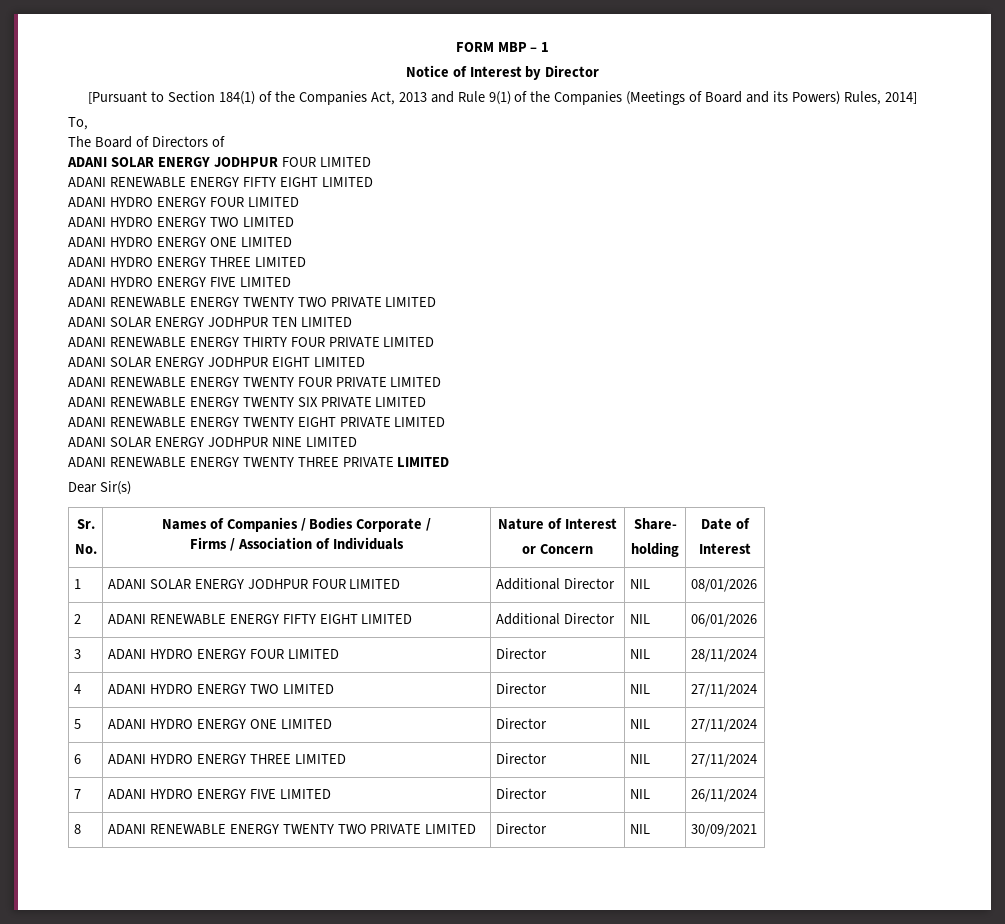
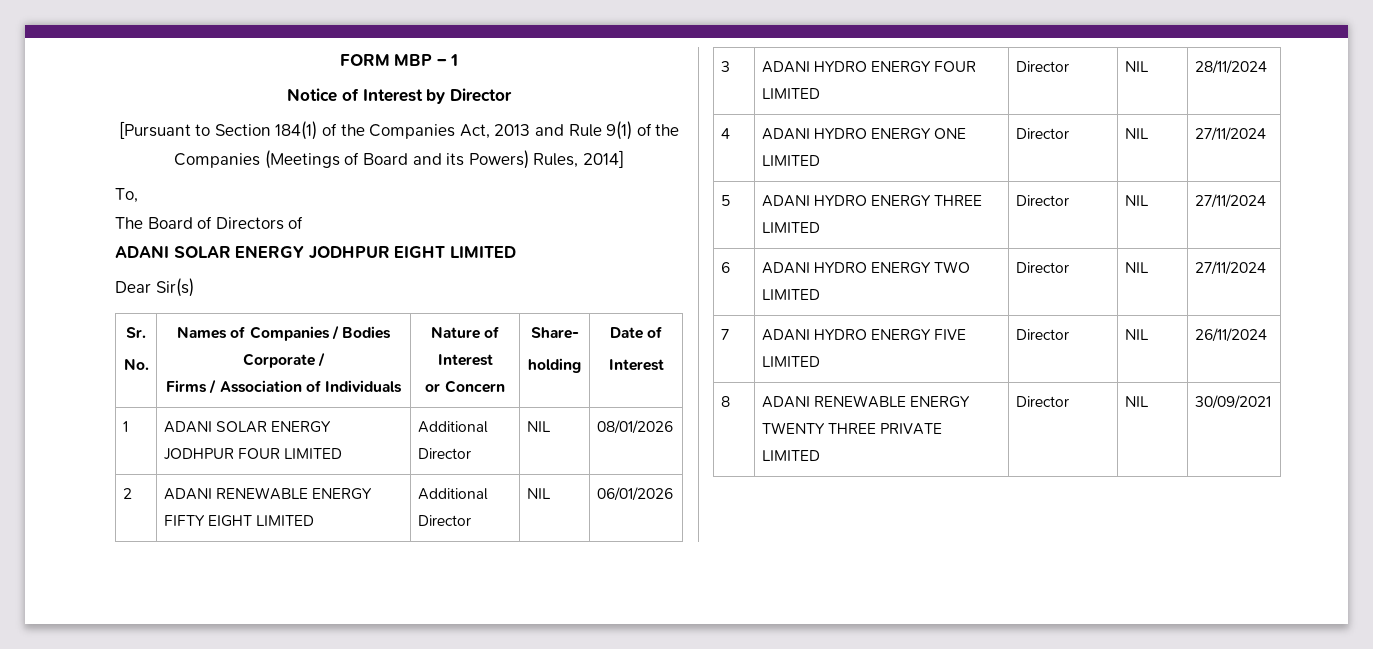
  The Board of Directors of
- ADANI SOLAR ENERGY JODHPUR FOUR LIMITED
- ADANI RENEWABLE ENERGY FIFTY EIGHT LIMITED
- ADANI HYDRO ENERGY FOUR LIMITED
- ADANI HYDRO ENERGY TWO LIMITED
- ADANI HYDRO ENERGY ONE LIMITED
- ADANI HYDRO ENERGY THREE LIMITED
- ADANI HYDRO ENERGY FIVE LIMITED
- ADANI RENEWABLE ENERGY TWENTY TWO PRIVATE LIMITED
- ADANI SOLAR ENERGY JODHPUR TEN LIMITED
- ADANI RENEWABLE ENERGY THIRTY FOUR PRIVATE LIMITED
  ADANI SOLAR ENERGY JODHPUR EIGHT LIMITED
- ADANI RENEWABLE ENERGY TWENTY FOUR PRIVATE LIMITED
- ADANI RENEWABLE ENERGY TWENTY SIX PRIVATE LIMITED
- ADANI RENEWABLE ENERGY TWENTY EIGHT PRIVATE LIMITED
- ADANI SOLAR ENERGY JODHPUR NINE LIMITED
- ADANI RENEWABLE ENERGY TWENTY THREE PRIVATE LIMITED
- 4 | ADANI HYDRO ENERGY TWO LIMITED | Director | NIL | 27/11/2024
+ 4 | ADANI HYDRO ENERGY ONE LIMITED | Director | NIL | 27/11/2024
- 5 | ADANI HYDRO ENERGY ONE LIMITED | Director | NIL | 27/11/2024
+ 5 | ADANI HYDRO ENERGY THREE LIMITED | Director | NIL | 27/11/2024
- 6 | ADANI HYDRO ENERGY THREE LIMITED | Director | NIL | 27/11/2024
+ 6 | ADANI HYDRO ENERGY TWO LIMITED | Director | NIL | 27/11/2024
- 8 | ADANI RENEWABLE ENERGY TWENTY TWO PRIVATE LIMITED | Director | NIL | 30/09/2021
+ 8 | ADANI RENEWABLE ENERGY TWENTY THREE PRIVATE LIMITED | Director | NIL | 30/09/2021

